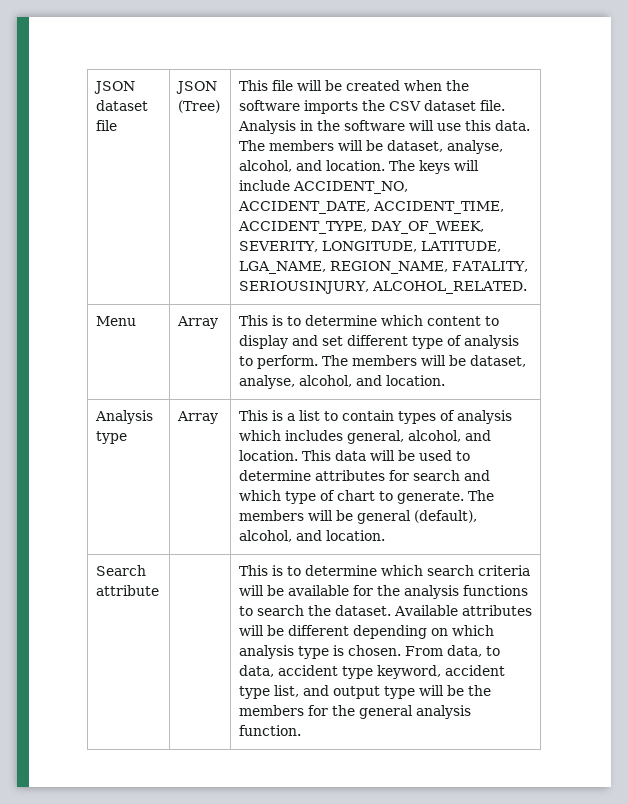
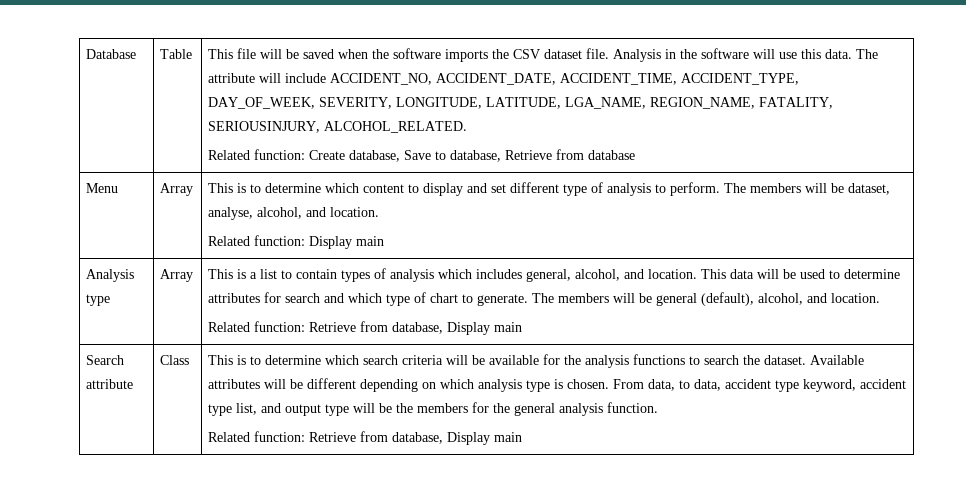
- JSON dataset file | JSON (Tree)
+ Database | Table
- This file will be created when the software imports the CSV dataset file.
+ This file will be saved when the software imports the CSV dataset file.
- The members will be dataset, analyse, alcohol, and location. The keys will include ACCIDENT_NO, ACCIDENT_DATE, ACCIDENT_TIME, ACCIDENT_TYPE, DAY_OF_WEEK, SEVERITY, LONGITUDE, LATITUDE, LGA_NAME, REGION_NAME, FATALITY, SERIOUSINJURY, ALCOHOL_RELATED.
+ The attribute will include ACCIDENT_NO, ACCIDENT_DATE, ACCIDENT_TIME, ACCIDENT_TYPE, DAY_OF_WEEK, SEVERITY, LONGITUDE, LATITUDE, LGA_NAME, REGION_NAME, FATALITY, SERIOUSINJURY, ALCOHOL_RELATED.
+ Related function: Create database, Save to database, Retrieve from database
  Menu | Array | This is to determine which content to display and set different type of analysis to perform. The members will be dataset, analyse, alcohol, and location.
+ Related function: Display main
  The members will be general (default), alcohol, and location.
+ Related function: Retrieve from database, Display main
+ Class
  From data, to data, accident type keyword, accident type list, and output type will be the members for the general analysis function.
+ Related function: Retrieve from database, Display main

